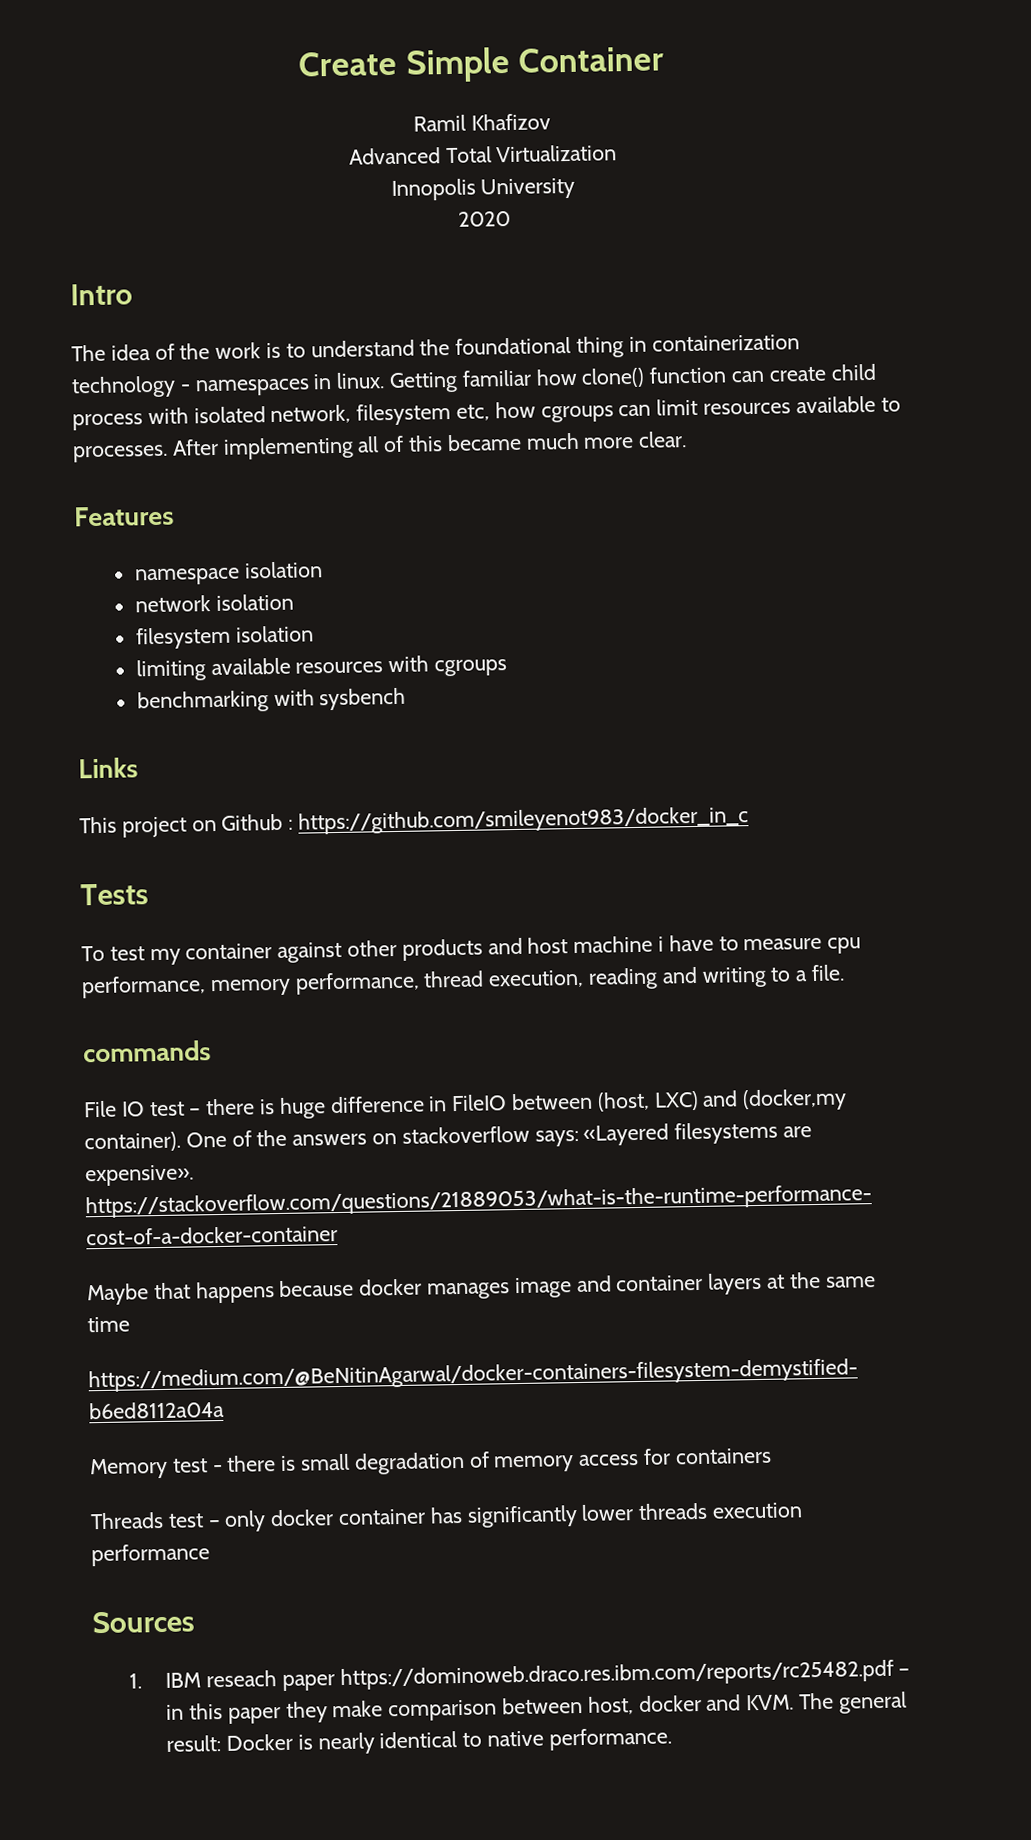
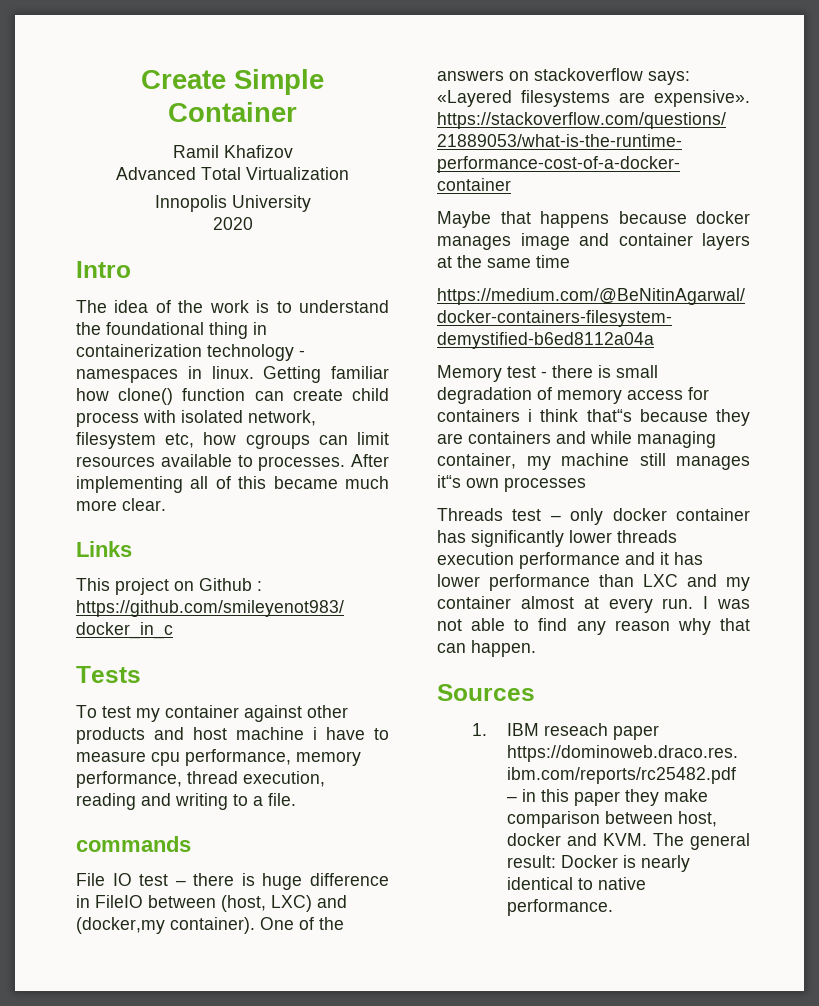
- Features
- namespace isolation
- network isolation
- filesystem isolation
- limiting available resources with cgroups
- benchmarking with sysbench
- Memory test - there is small degradation of memory access for containers
+ Memory test - there is small degradation of memory access for containers i think that“s because they are containers and while managing container, my machine still manages it“s own processes
- Threads test – only docker container has significantly lower threads execution performance
+ Threads test – only docker container has significantly lower threads execution performance and it has lower performance than LXC and my container almost at every run. I was not able to find any reason why that can happen.

